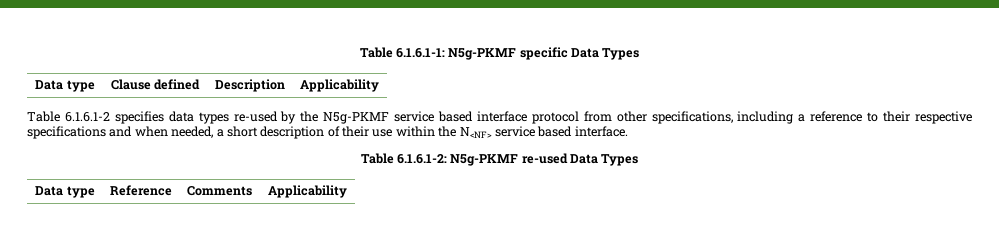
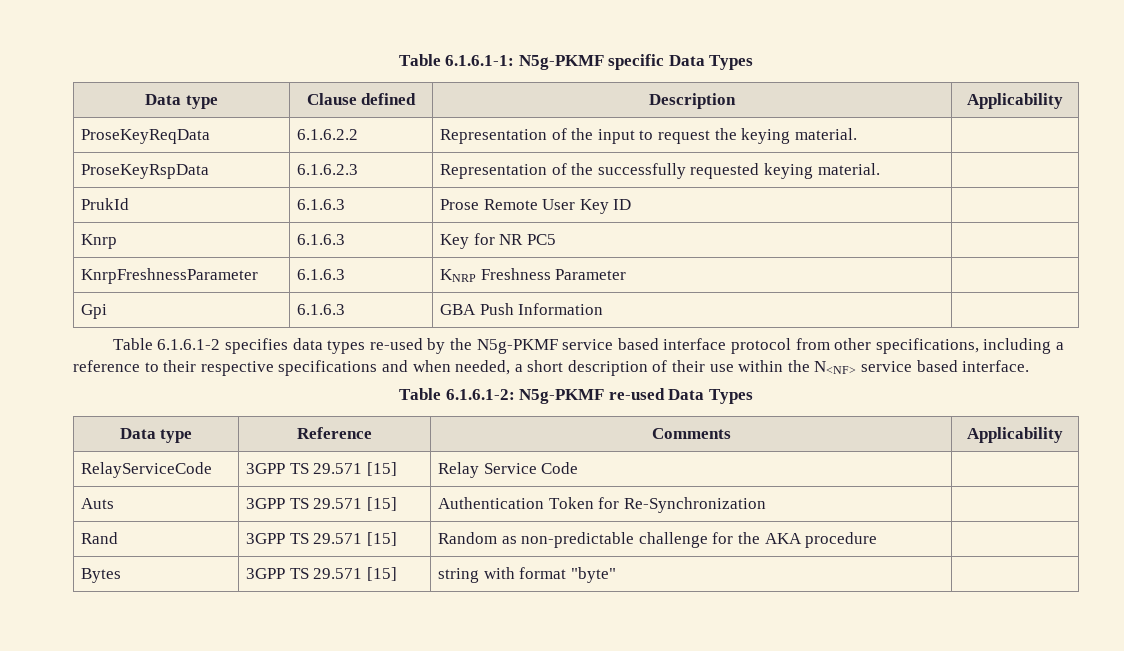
+ ProseKeyReqData | 6.1.6.2.2 | Representation of the input to request the keying material. |
+ ProseKeyRspData | 6.1.6.2.3 | Representation of the successfully requested keying material. |
+ PrukId | 6.1.6.3 | Prose Remote User Key ID |
+ Knrp | 6.1.6.3 | Key for NR PC5 |
+ KnrpFreshnessParameter | 6.1.6.3 | KNRP Freshness Parameter |
+ Gpi | 6.1.6.3 | GBA Push Information |
+ RelayServiceCode | 3GPP TS 29.571 [15] | Relay Service Code |
+ Auts | 3GPP TS 29.571 [15] | Authentication Token for Re-Synchronization |
+ Rand | 3GPP TS 29.571 [15] | Random as non-predictable challenge for the AKA procedure |
+ Bytes | 3GPP TS 29.571 [15] | string with format "byte" |

